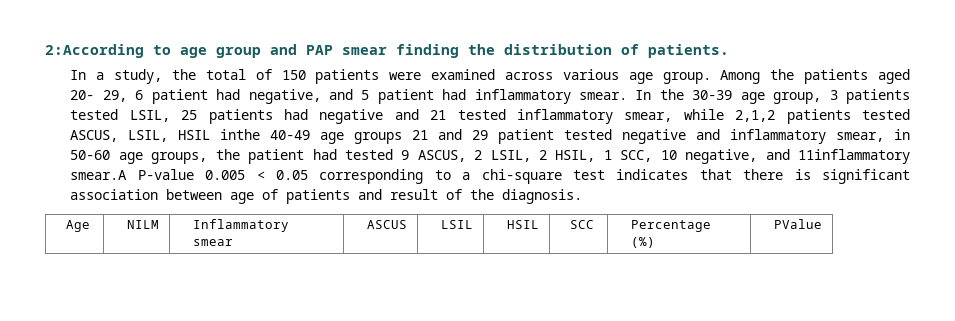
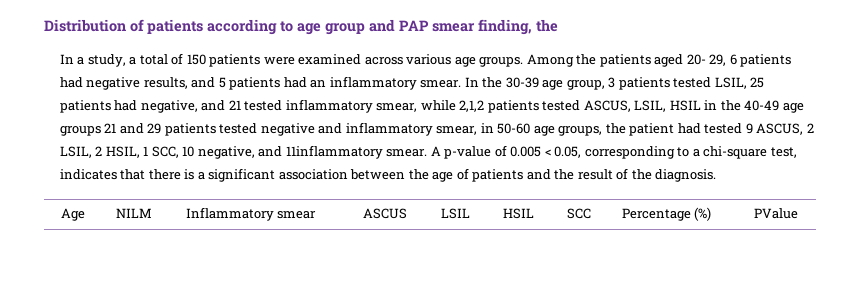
- 2:According to age group and PAP smear finding the distribution of patients.
+ Distribution of patients according to age group and PAP smear finding, the
- In a study, the total of 150 patients were examined across various age group.
+ In a study, a total of 150 patients were examined across various age groups.
- Among the patients aged 20- 29, 6 patient had negative, and 5 patient had inflammatory smear.
+ Among the patients aged 20- 29, 6 patients had negative results, and 5 patients had an inflammatory smear.
- In the 30-39 age group, 3 patients tested LSIL, 25 patients had negative and 21 tested inflammatory smear, while 2,1,2 patients tested ASCUS, LSIL, HSIL inthe 40-49 age groups 21 and 29 patient tested negative and inflammatory smear, in 50-60 age groups, the patient had tested 9 ASCUS, 2 LSIL, 2 HSIL, 1 SCC, 10 negative, and 11inflammatory smear.A P-value 0.005 < 0.05 corresponding to a chi-square test indicates that there is significant association between age of patients and result of the diagnosis.
+ In the 30-39 age group, 3 patients tested LSIL, 25 patients had negative, and 21 tested inflammatory smear, while 2,1,2 patients tested ASCUS, LSIL, HSIL in the 40-49 age groups 21 and 29 patients tested negative and inflammatory smear, in 50-60 age groups, the patient had tested 9 ASCUS, 2 LSIL, 2 HSIL, 1 SCC, 10 negative, and 11inflammatory smear. A p-value of 0.005 < 0.05, corresponding to a chi-square test, indicates that there is a significant association between the age of patients and the result of the diagnosis.

